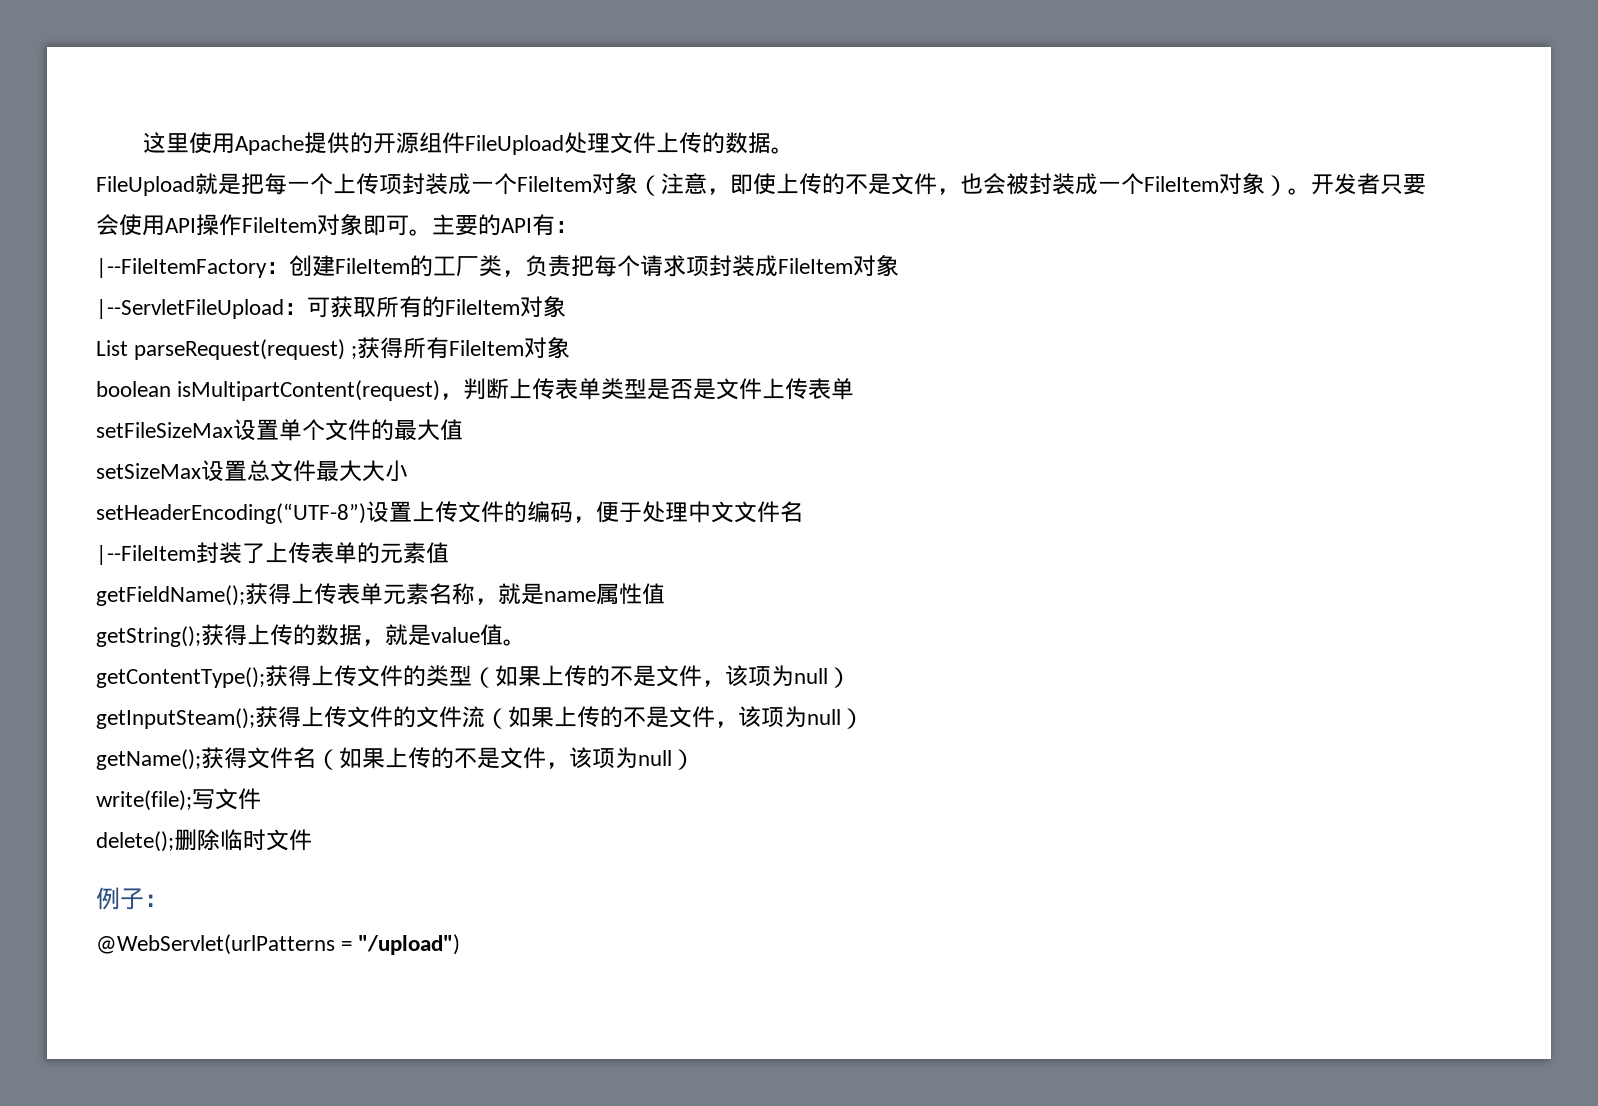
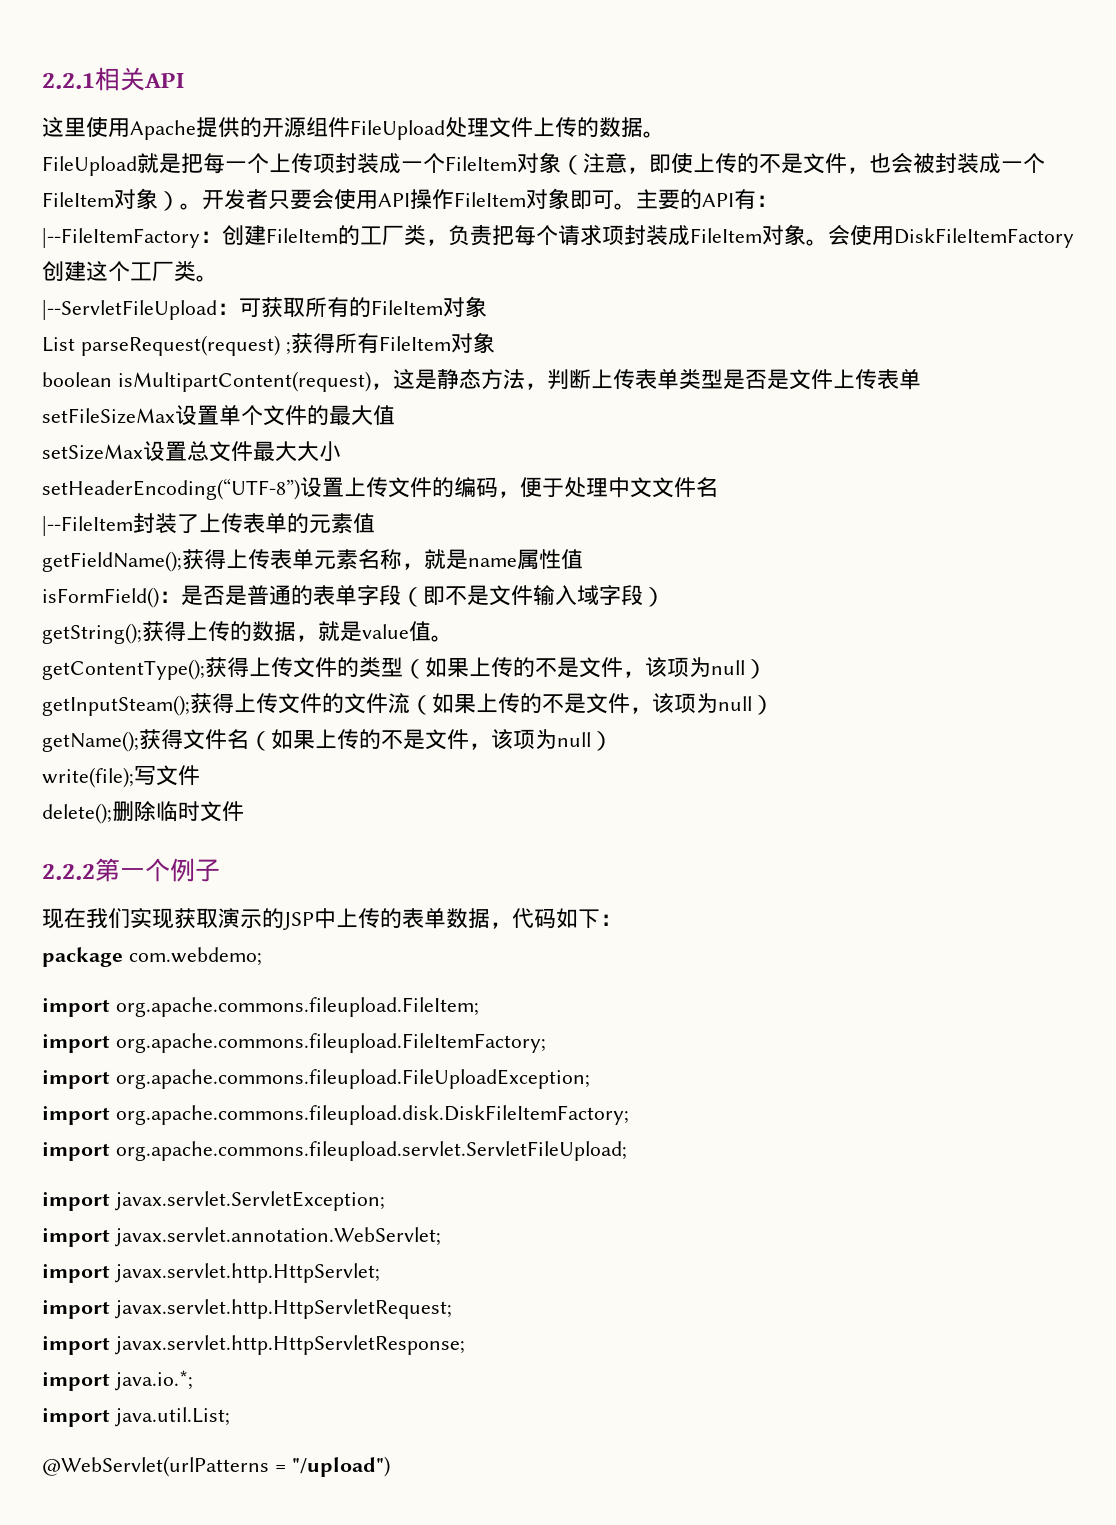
+ 2.2.1相关API
- |--FileItemFactory：创建FileItem的工厂类，负责把每个请求项封装成FileItem对象
+ |--FileItemFactory：创建FileItem的工厂类，负责把每个请求项封装成FileItem对象。会使用DiskFileItemFactory创建这个工厂类。
- boolean isMultipartContent(request)，判断上传表单类型是否是文件上传表单
+ boolean isMultipartContent(request)，这是静态方法，判断上传表单类型是否是文件上传表单
+ isFormField()：是否是普通的表单字段（即不是文件输入域字段）
- 例子：
+ 2.2.2第一个例子
+ 现在我们实现获取演示的JSP中上传的表单数据，代码如下：
+ package com.webdemo;
+ import org.apache.commons.fileupload.FileItem;
+ import org.apache.commons.fileupload.FileItemFactory;
+ import org.apache.commons.fileupload.FileUploadException;
+ import org.apache.commons.fileupload.disk.DiskFileItemFactory;
+ import org.apache.commons.fileupload.servlet.ServletFileUpload;
+ import javax.servlet.ServletException;
+ import javax.servlet.annotation.WebServlet;
+ import javax.servlet.http.HttpServlet;
+ import javax.servlet.http.HttpServletRequest;
+ import javax.servlet.http.HttpServletResponse;
+ import java.io.*;
+ import java.util.List;

